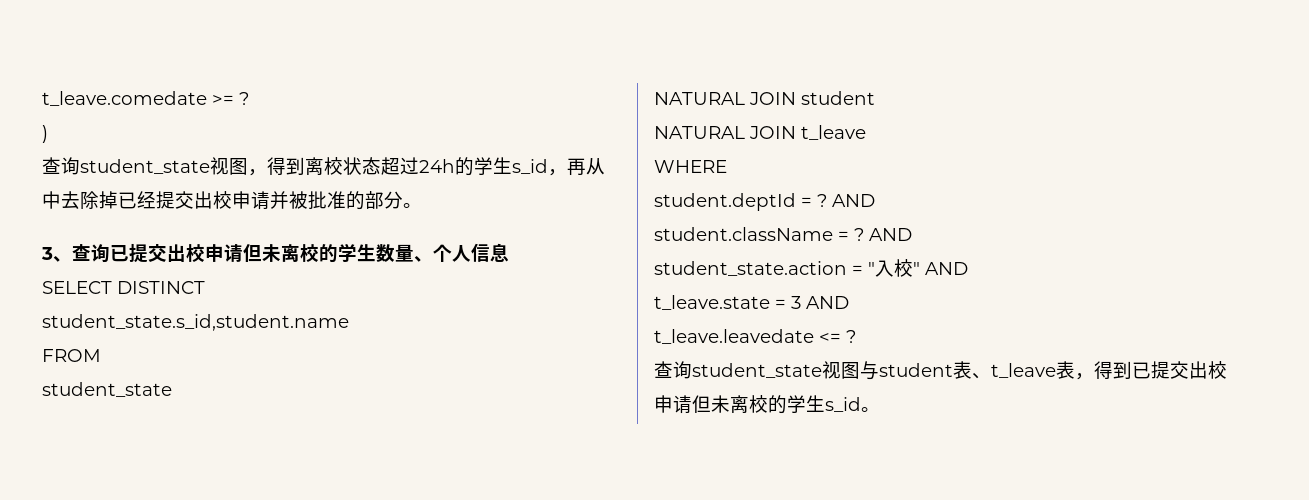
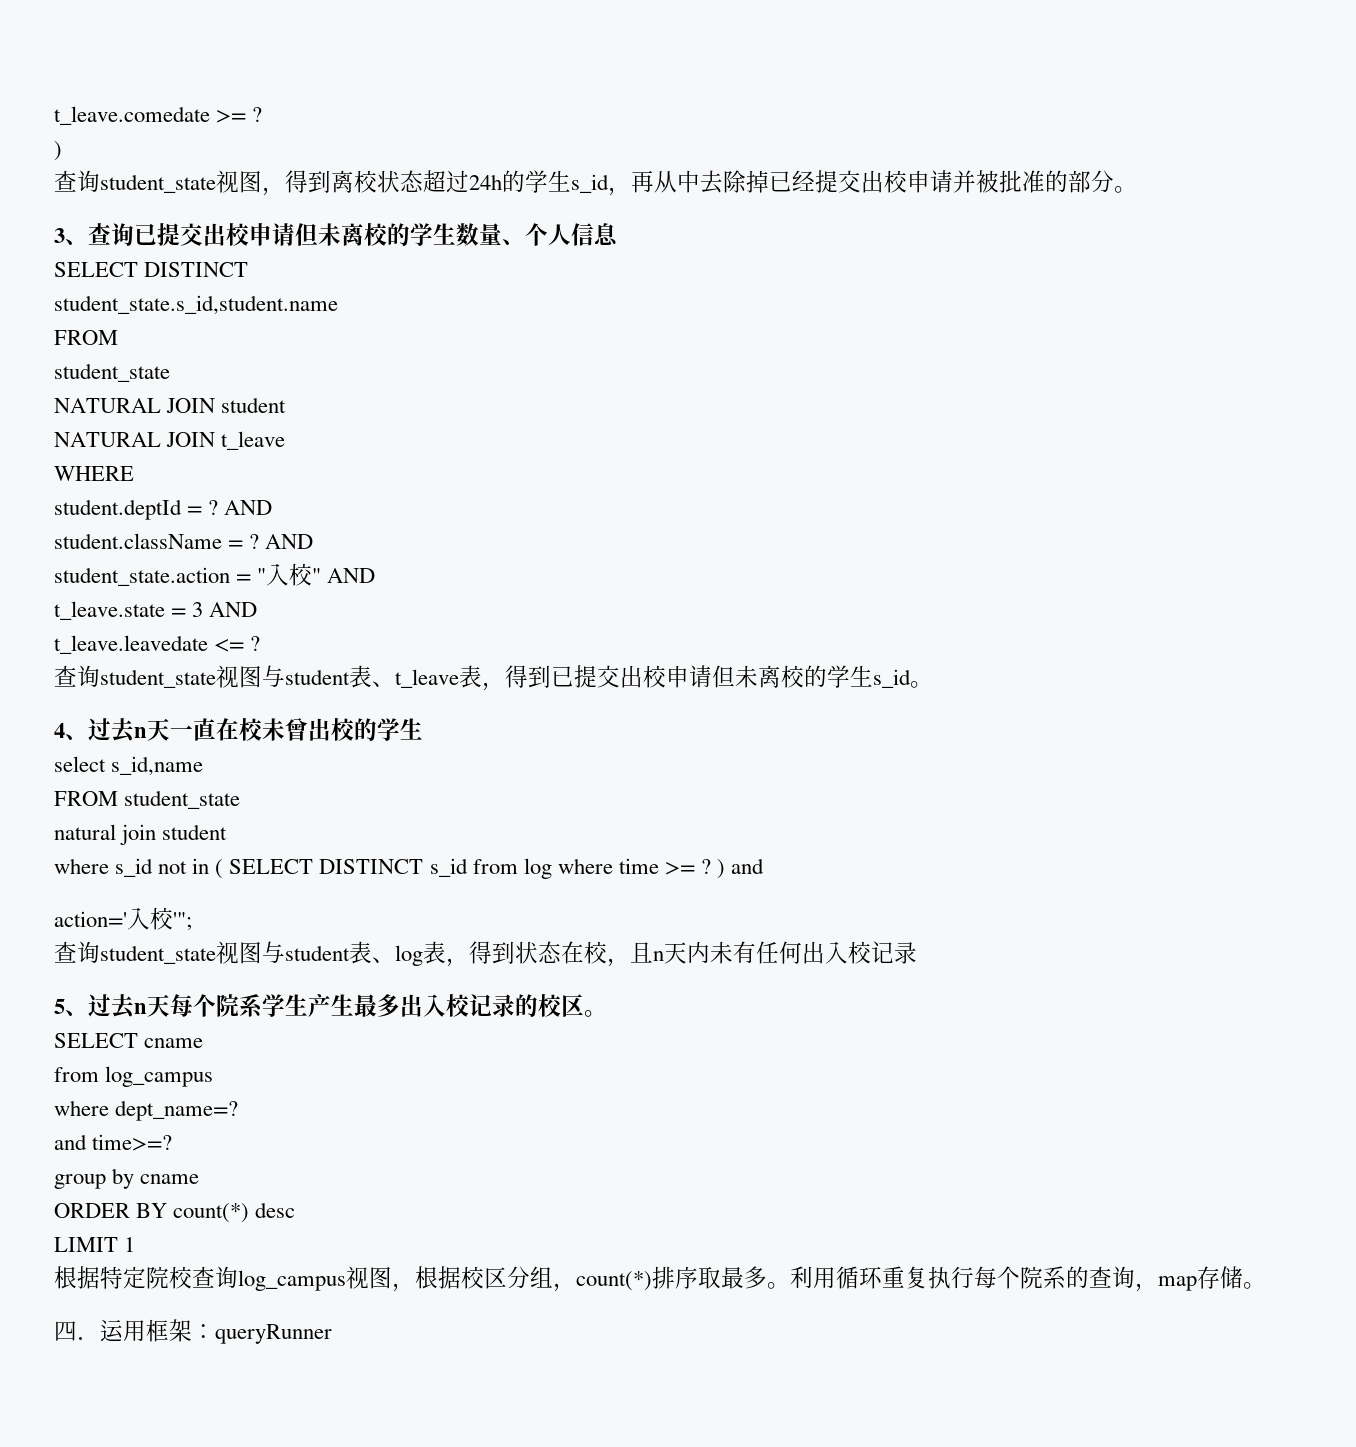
+ 4、过去n天一直在校未曾出校的学生
+ select s_id,name
+ FROM student_state
+ natural join student
+ where s_id not in ( SELECT DISTINCT s_id from log where time >= ? ) and
+ action='入校'";
+ 查询student_state视图与student表、log表，得到状态在校，且n天内未有任何出入校记录
+ 5、过去n天每个院系学生产生最多出入校记录的校区。
+ SELECT cname
+ from log_campus
+ where dept_name=?
+ and time>=?
+ group by cname
+ ORDER BY count(*) desc
+ LIMIT 1
+ 根据特定院校查询log_campus视图，根据校区分组，count(*)排序取最多。利用循环重复执行每个院系的查询，map存储。
+ 四．运用框架：queryRunner

